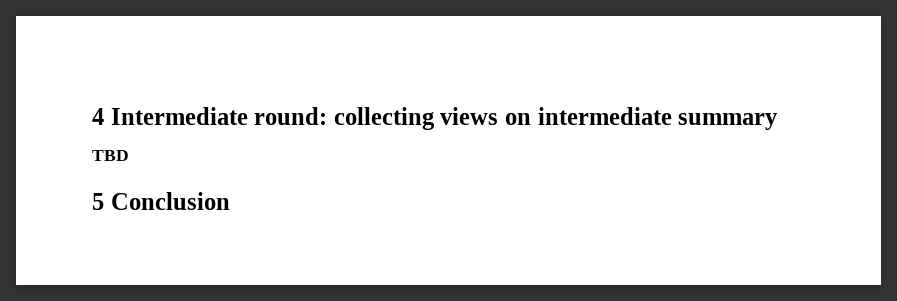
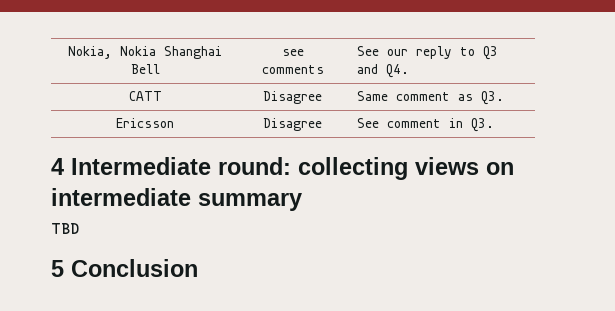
+ Nokia, Nokia Shanghai Bell | see comments | See our reply to Q3 and Q4.
+ CATT | Disagree | Same comment as Q3.
+ Ericsson | Disagree | See comment in Q3.

